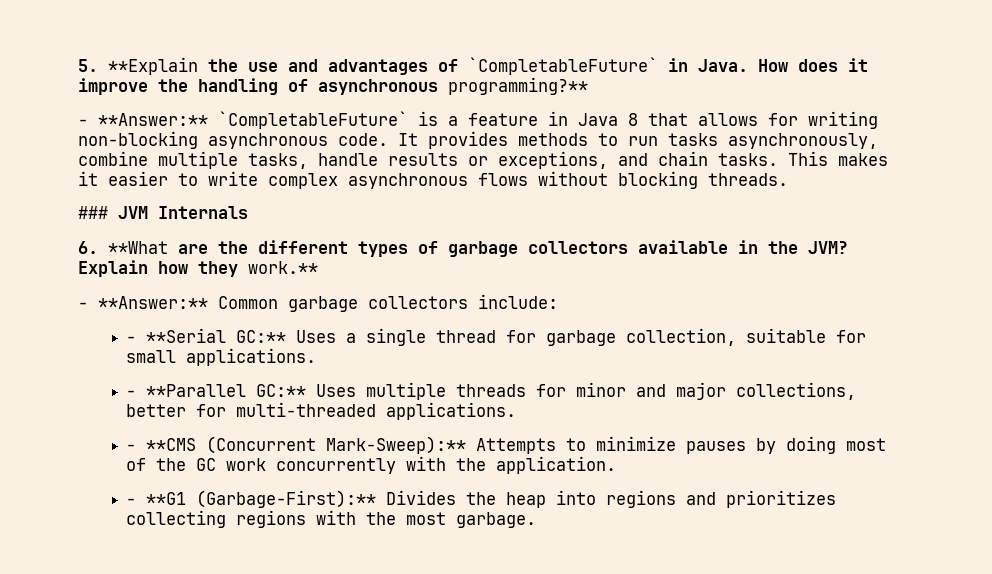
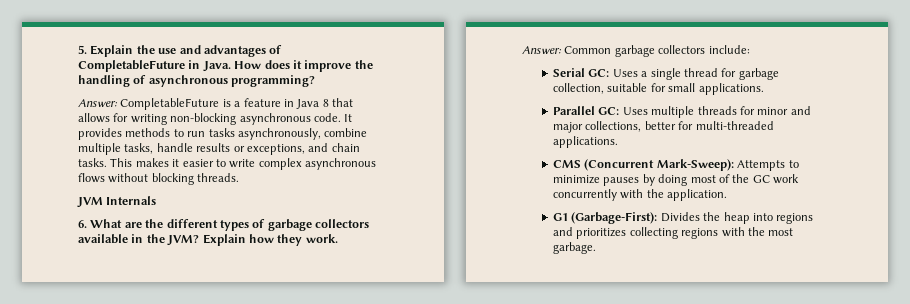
- 5. **Explain the use and advantages of `CompletableFuture` in Java.
+ 5. Explain the use and advantages of CompletableFuture in Java.
- How does it improve the handling of asynchronous programming?**
- - **Answer:** `CompletableFuture` is a feature in Java 8 that allows for writing non-blocking asynchronous code.
+ How does it improve the handling of asynchronous programming?
+ Answer: CompletableFuture is a feature in Java 8 that allows for writing non-blocking asynchronous code.
- ### JVM Internals
+ JVM Internals
- 6. **What are the different types of garbage collectors available in the JVM?
+ 6. What are the different types of garbage collectors available in the JVM?
- Explain how they work.**
- - **Answer:** Common garbage collectors include:
+ Explain how they work.
+ Answer: Common garbage collectors include:
- - **Serial GC:** Uses a single thread for garbage collection, suitable for small applications.
+ Serial GC: Uses a single thread for garbage collection, suitable for small applications.
- - **Parallel GC:** Uses multiple threads for minor and major collections, better for multi-threaded applications.
+ Parallel GC: Uses multiple threads for minor and major collections, better for multi-threaded applications.
- - **CMS (Concurrent Mark-Sweep):** Attempts to minimize pauses by doing most of the GC work concurrently with the application.
+ CMS (Concurrent Mark-Sweep): Attempts to minimize pauses by doing most of the GC work concurrently with the application.
- - **G1 (Garbage-First):** Divides the heap into regions and prioritizes collecting regions with the most garbage.
+ G1 (Garbage-First): Divides the heap into regions and prioritizes collecting regions with the most garbage.

